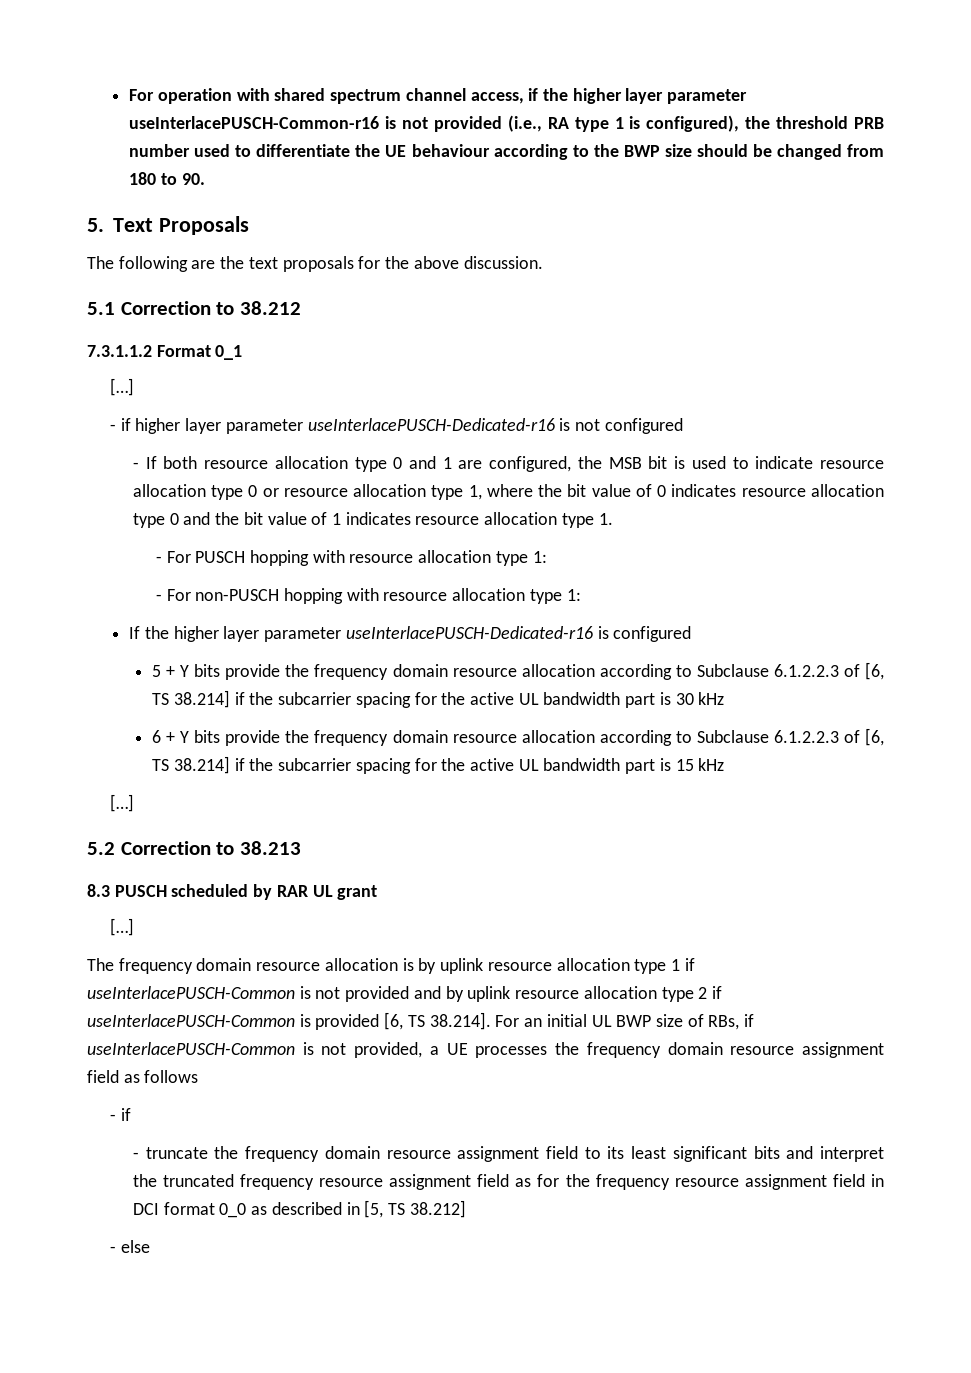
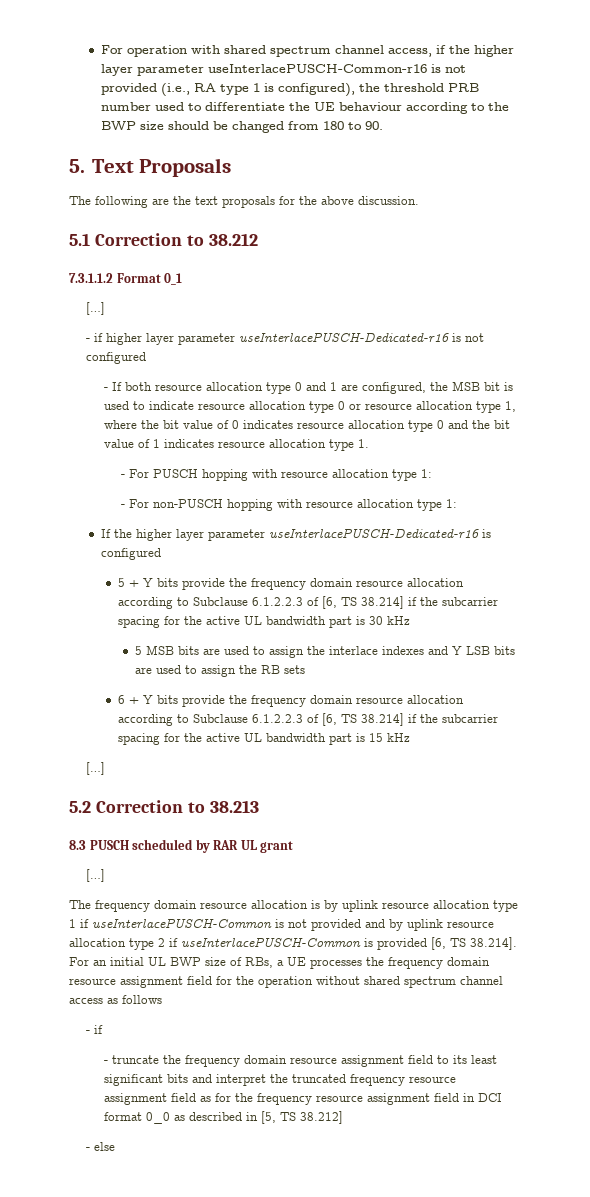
+ 5 MSB bits are used to assign the interlace indexes and Y LSB bits are used to assign the RB sets
- The frequency domain resource allocation is by uplink resource allocation type 1 if useInterlacePUSCH-Common is not provided and by uplink resource allocation type 2 if useInterlacePUSCH-Common is provided [6, TS 38.214]. For an initial UL BWP size of RBs, if useInterlacePUSCH-Common is not provided, a UE processes the frequency domain resource assignment field as follows
+ The frequency domain resource allocation is by uplink resource allocation type 1 if useInterlacePUSCH-Common is not provided and by uplink resource allocation type 2 if useInterlacePUSCH-Common is provided [6, TS 38.214]. For an initial UL BWP size of RBs, a UE processes the frequency domain resource assignment field for the operation without shared spectrum channel access as follows

